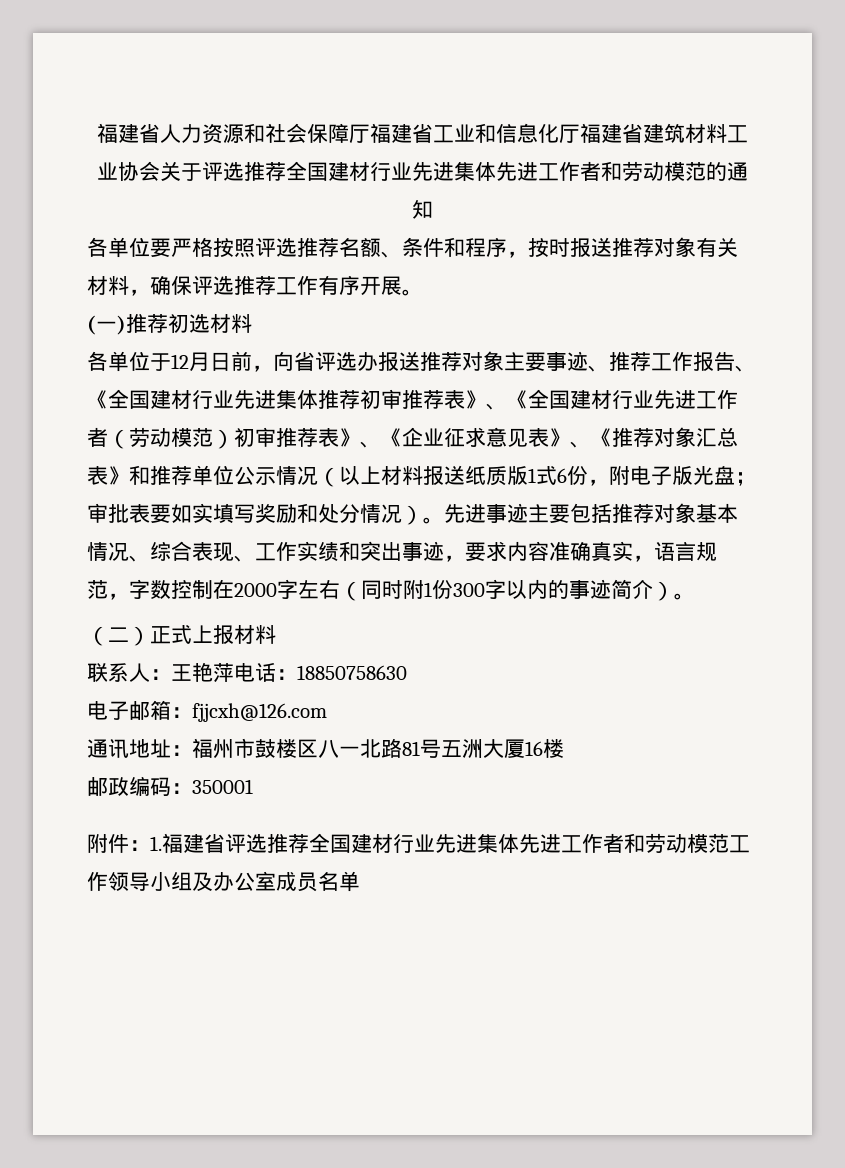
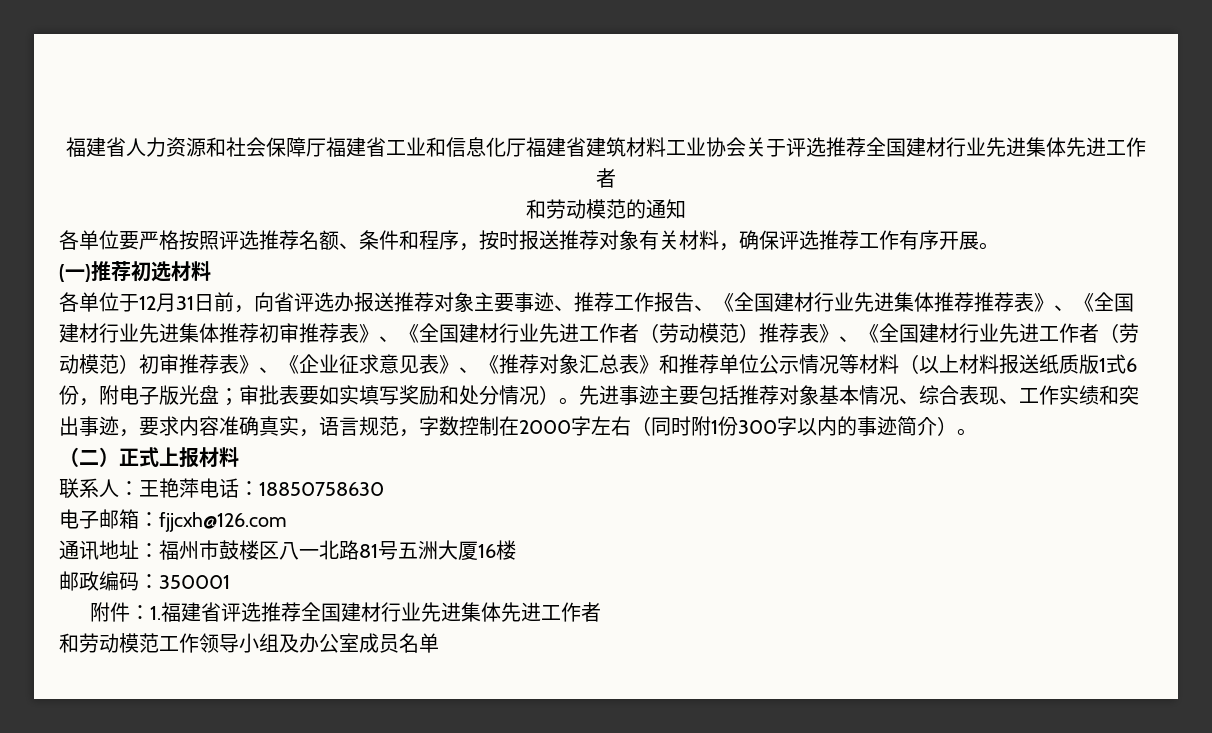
- 福建省人力资源和社会保障厅福建省工业和信息化厅福建省建筑材料工业协会关于评选推荐全国建材行业先进集体先进工作者和劳动模范的通知
+ 福建省人力资源和社会保障厅福建省工业和信息化厅福建省建筑材料工业协会关于评选推荐全国建材行业先进集体先进工作者
+ 和劳动模范的通知
- 各单位于12月日前，向省评选办报送推荐对象主要事迹、推荐工作报告、《全国建材行业先进集体推荐初审推荐表》、《全国建材行业先进工作者（劳动模范）初审推荐表》、《企业征求意见表》、《推荐对象汇总表》和推荐单位公示情况（以上材料报送纸质版1式6份，附电子版光盘；
+ 各单位于12月31日前，向省评选办报送推荐对象主要事迹、推荐工作报告、《全国建材行业先进集体推荐推荐表》、《全国建材行业先进集体推荐初审推荐表》、《全国建材行业先进工作者（劳动模范）推荐表》、《全国建材行业先进工作者（劳动模范）初审推荐表》、《企业征求意见表》、《推荐对象汇总表》和推荐单位公示情况等材料（以上材料报送纸质版1式6份，附电子版光盘；
- 附件：1.福建省评选推荐全国建材行业先进集体先进工作者和劳动模范工作领导小组及办公室成员名单
+ 附件：1.福建省评选推荐全国建材行业先进集体先进工作者
+ 和劳动模范工作领导小组及办公室成员名单

